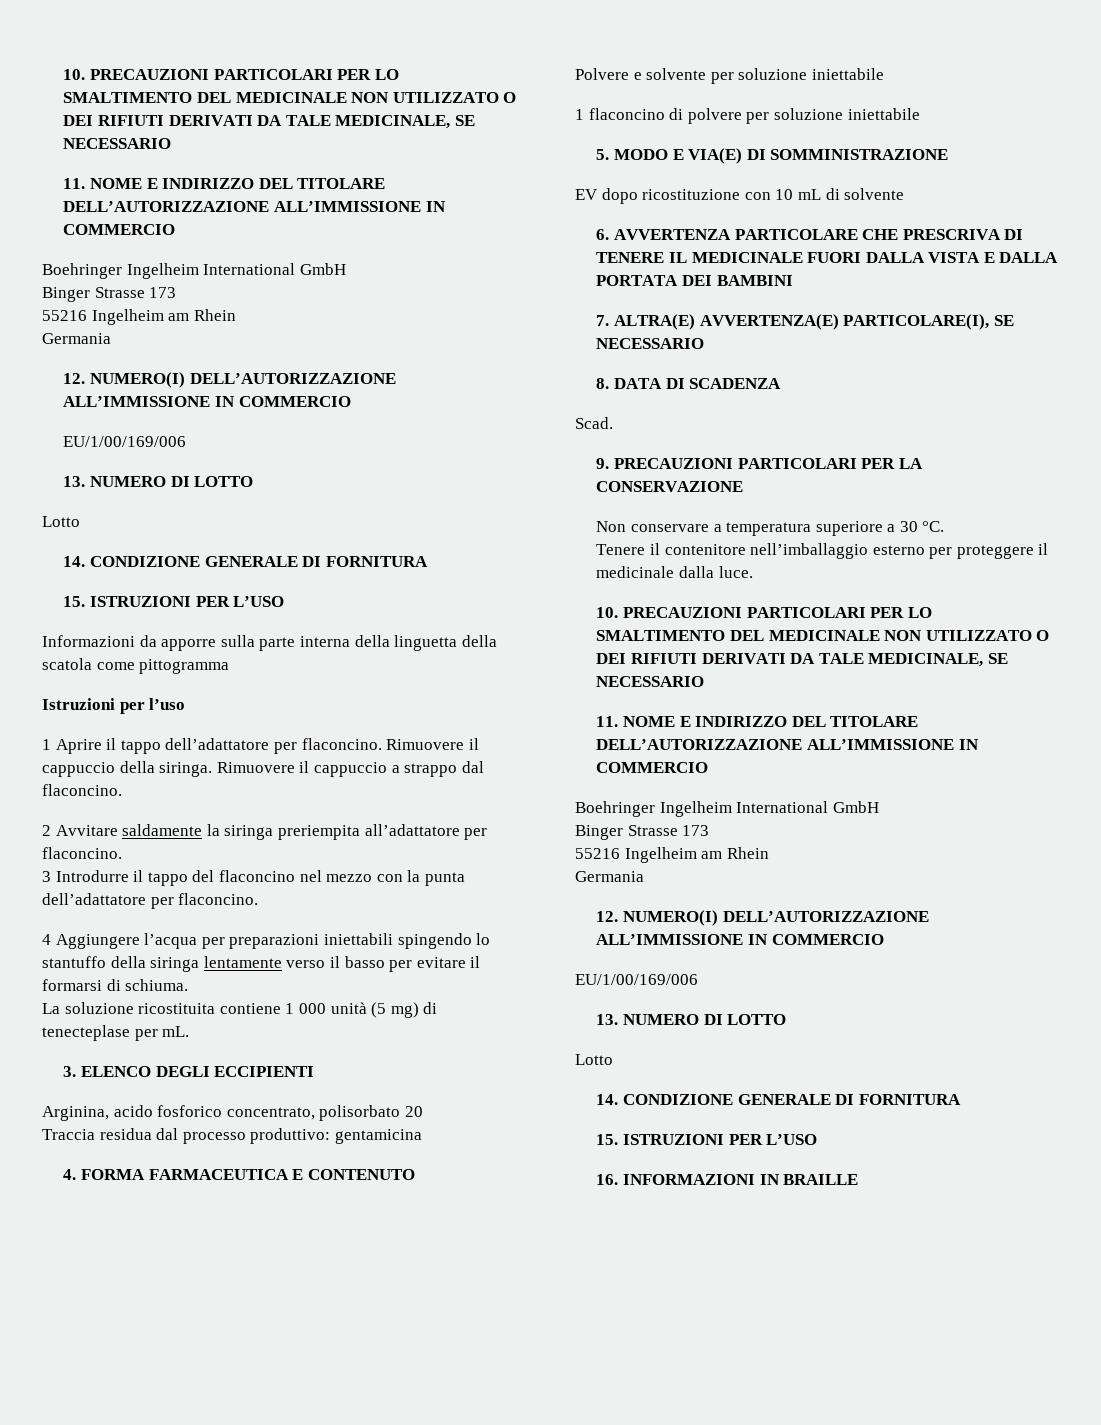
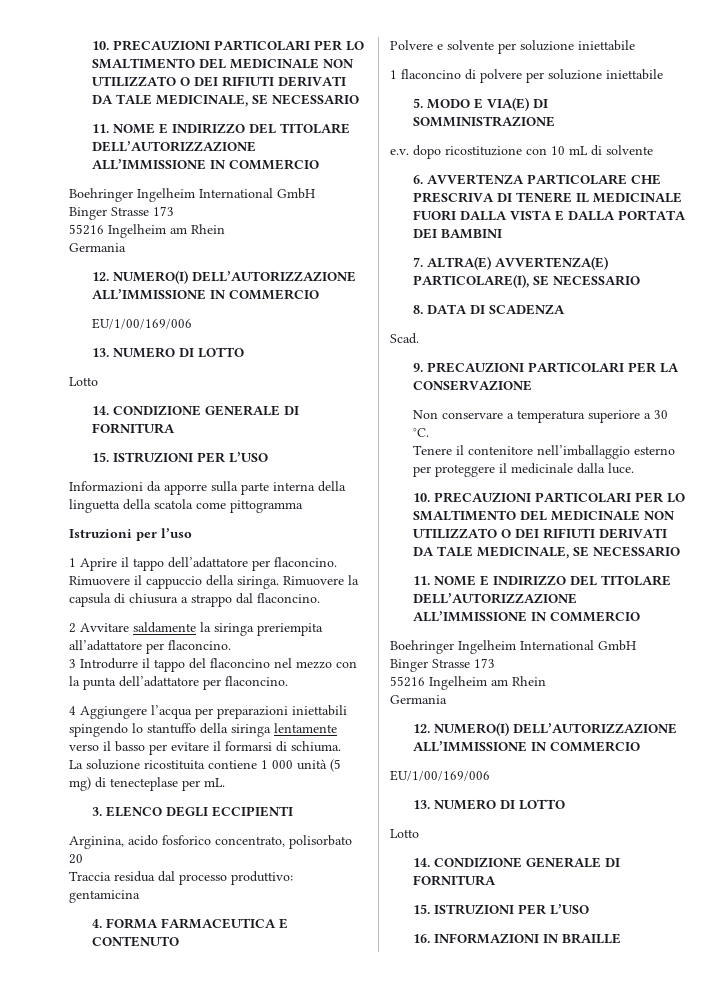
- Rimuovere il cappuccio a strappo dal flaconcino.
+ Rimuovere la capsula di chiusura a strappo dal flaconcino.
- EV dopo ricostituzione con 10 mL di solvente
+ e.v. dopo ricostituzione con 10 mL di solvente

